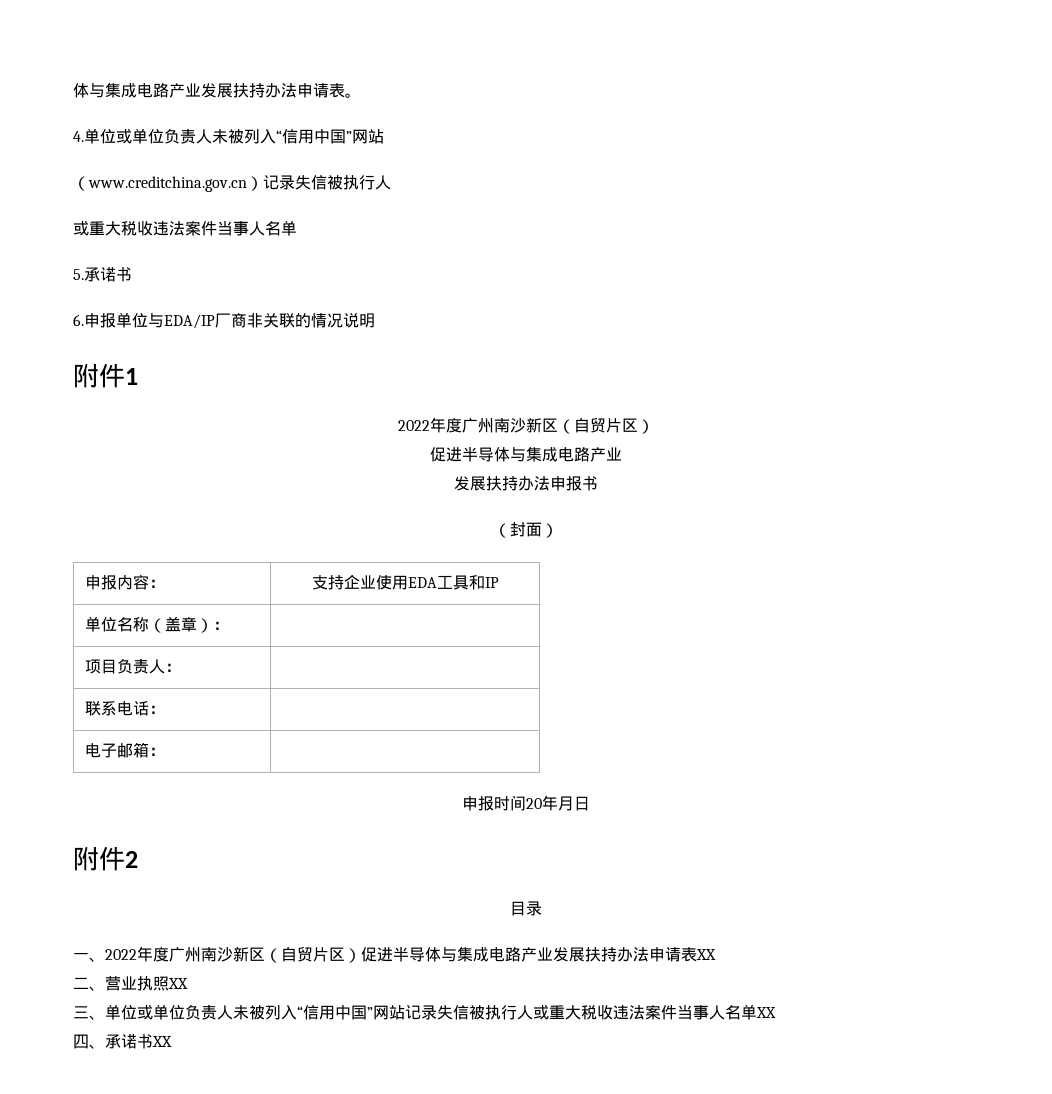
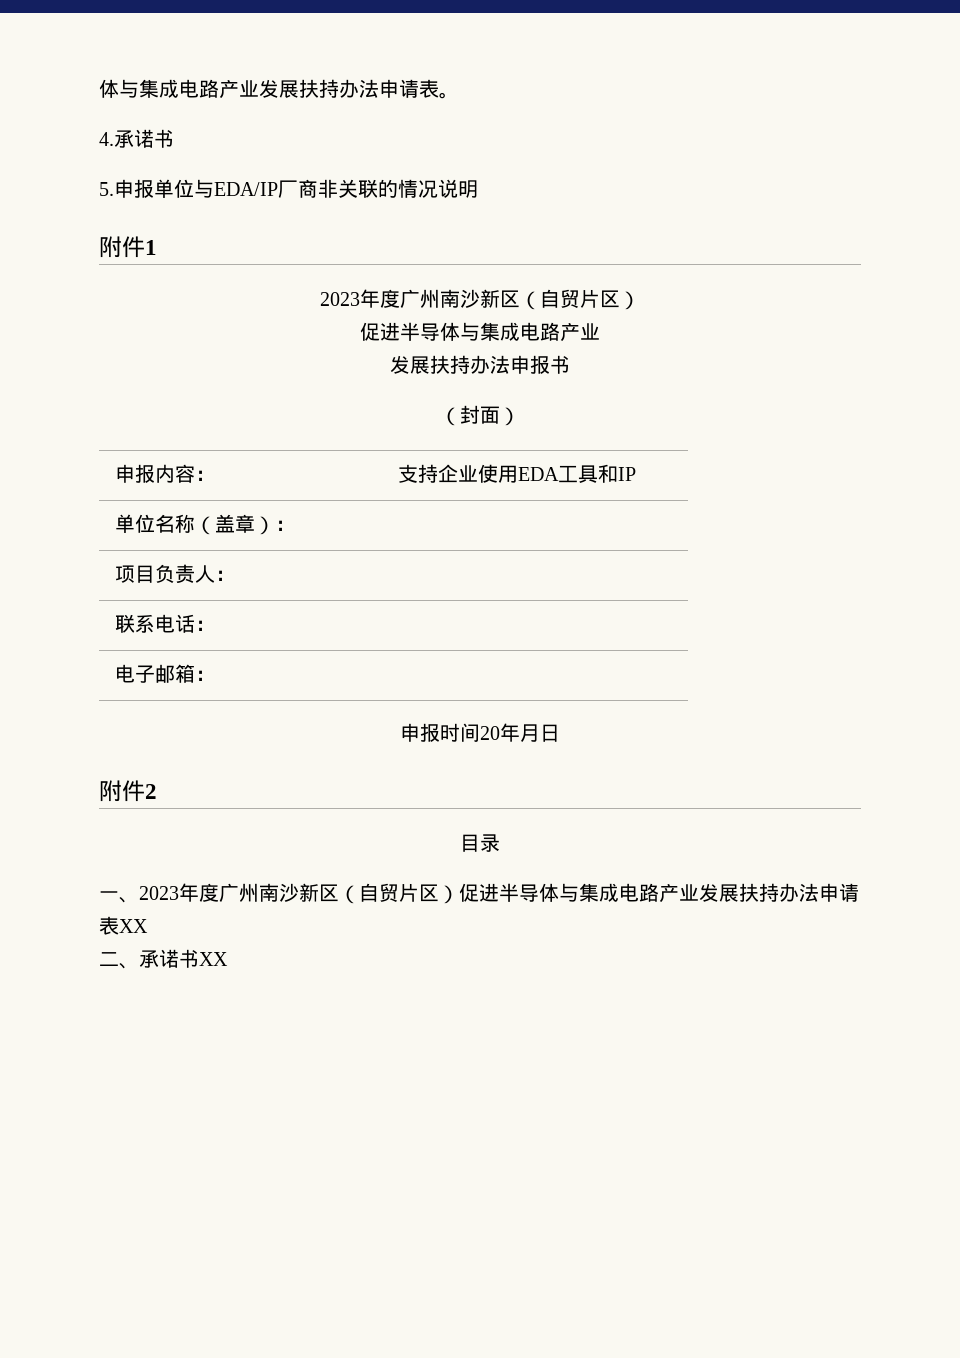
- 4.单位或单位负责人未被列入“信用中国”网站
- （www.creditchina.gov.cn）记录失信被执行人
- 或重大税收违法案件当事人名单
- 5.承诺书
+ 4.承诺书
- 6.申报单位与EDA/IP厂商非关联的情况说明
+ 5.申报单位与EDA/IP厂商非关联的情况说明
  附件1
- 2022年度广州南沙新区（自贸片区）
+ 2023年度广州南沙新区（自贸片区）
- 一、2022年度广州南沙新区（自贸片区）促进半导体与集成电路产业发展扶持办法申请表XX
+ 一、2023年度广州南沙新区（自贸片区）促进半导体与集成电路产业发展扶持办法申请表XX
- 二、营业执照XX
- 三、单位或单位负责人未被列入“信用中国”网站记录失信被执行人或重大税收违法案件当事人名单XX
- 四、承诺书XX
+ 二、承诺书XX

